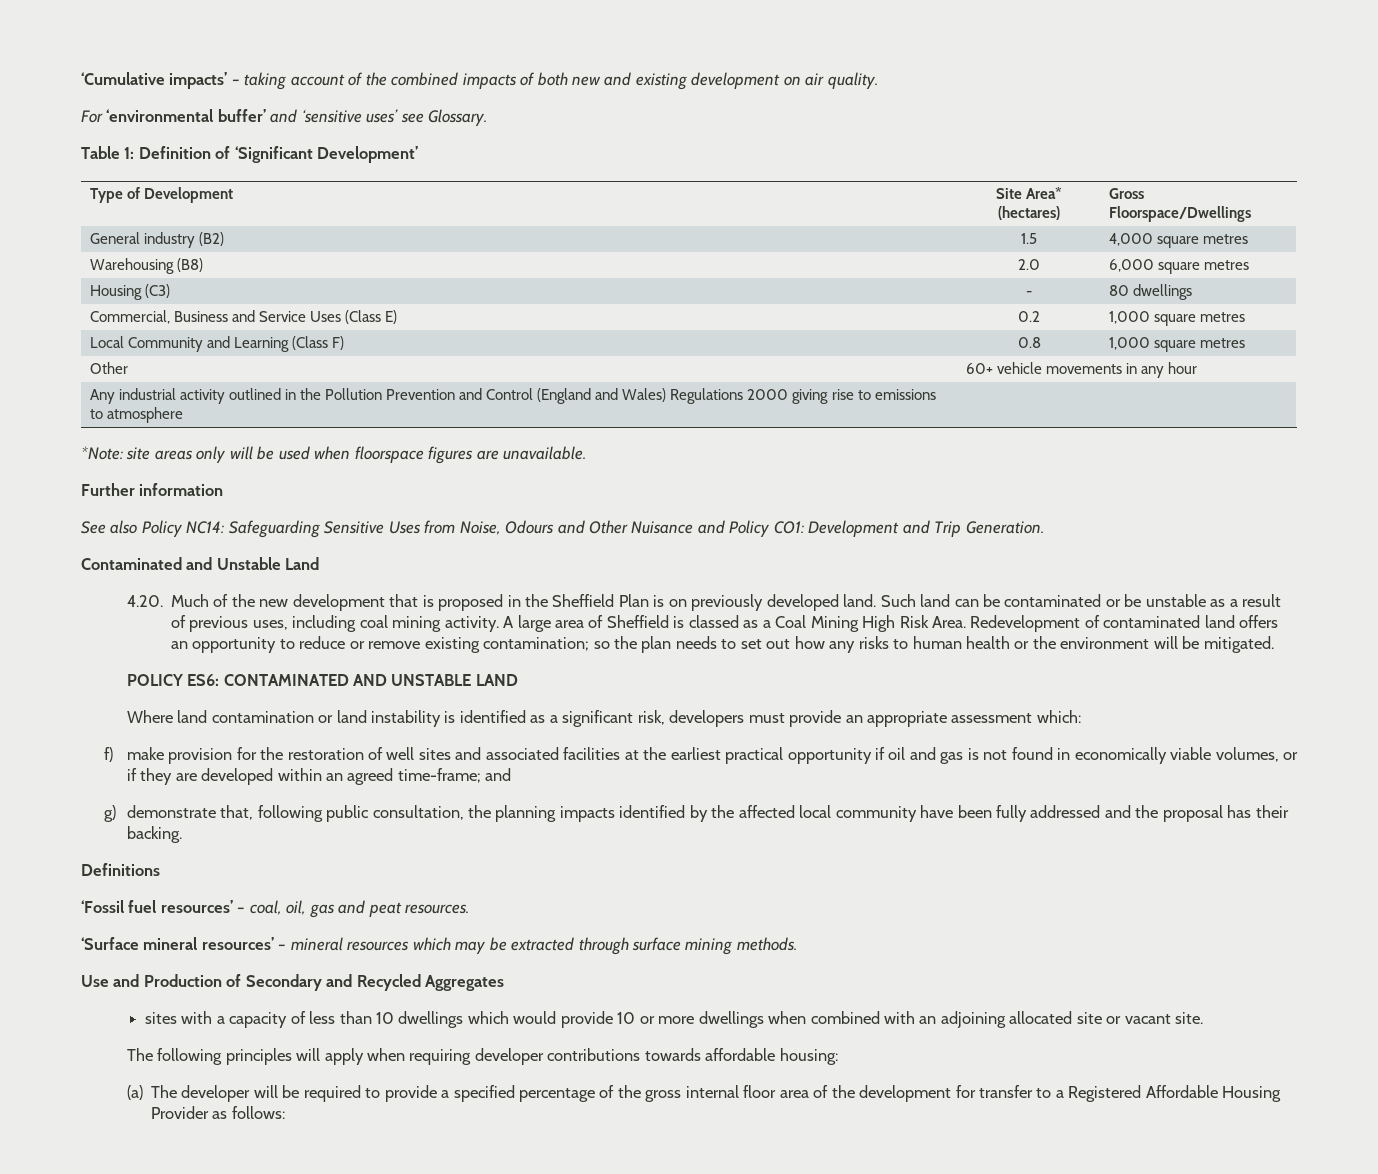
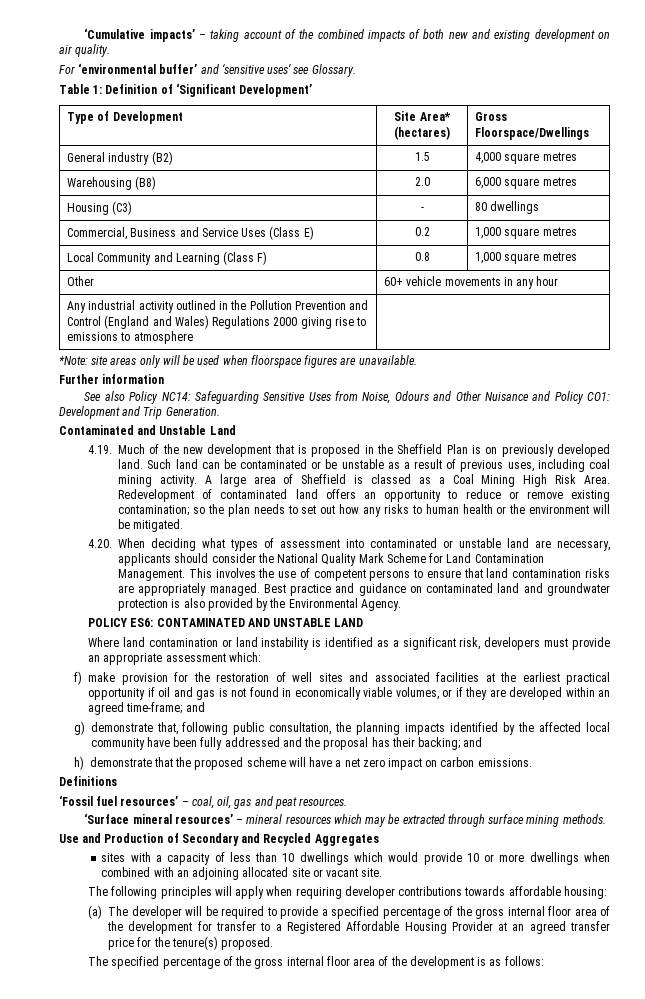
- 4.20. Much of the new development that is proposed in the Sheffield Plan is on previously developed land.
+ 4.19. Much of the new development that is proposed in the Sheffield Plan is on previously developed land.
+ 4.20. When deciding what types of assessment into contaminated or unstable land are necessary, applicants should consider the National Quality Mark Scheme for Land Contamination Management. This involves the use of competent persons to ensure that land contamination risks are appropriately managed. Best practice and guidance on contaminated land and groundwater protection is also provided by the Environmental Agency.
- g) demonstrate that, following public consultation, the planning impacts identified by the affected local community have been fully addressed and the proposal has their backing.
+ g) demonstrate that, following public consultation, the planning impacts identified by the affected local community have been fully addressed and the proposal has their backing; and
+ h) demonstrate that the proposed scheme will have a net zero impact on carbon emissions.
- (a) The developer will be required to provide a specified percentage of the gross internal floor area of the development for transfer to a Registered Affordable Housing Provider as follows:
+ (a) The developer will be required to provide a specified percentage of the gross internal floor area of the development for transfer to a Registered Affordable Housing Provider at an agreed transfer price for the tenure(s) proposed.
+ The specified percentage of the gross internal floor area of the development is as follows:

